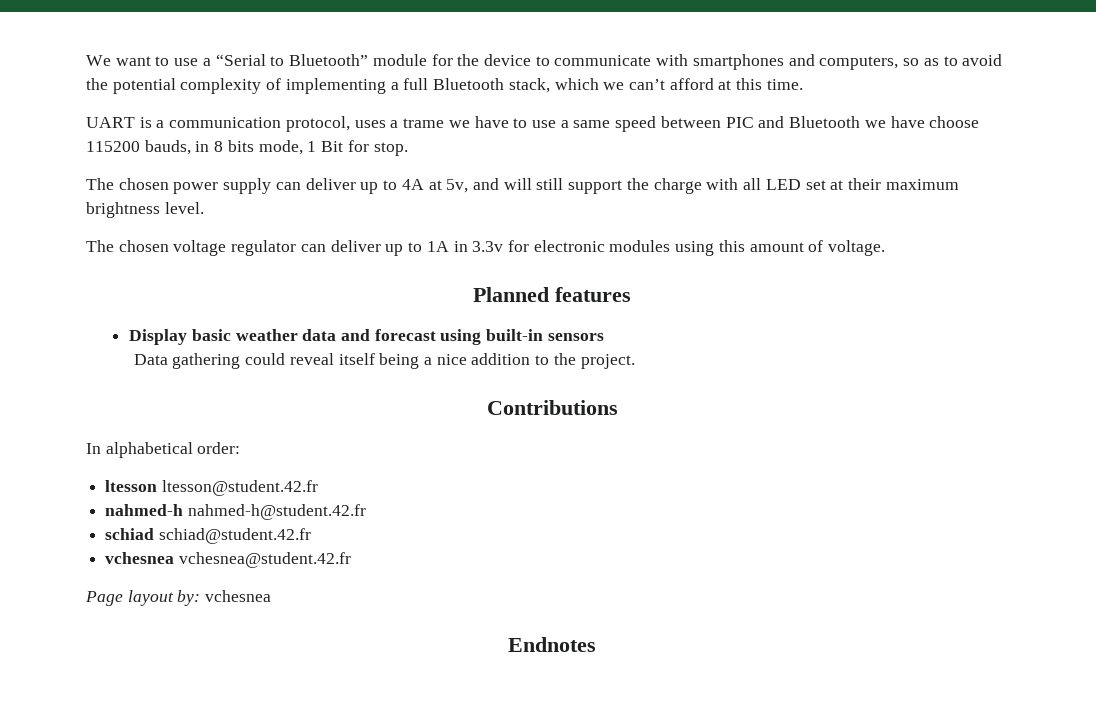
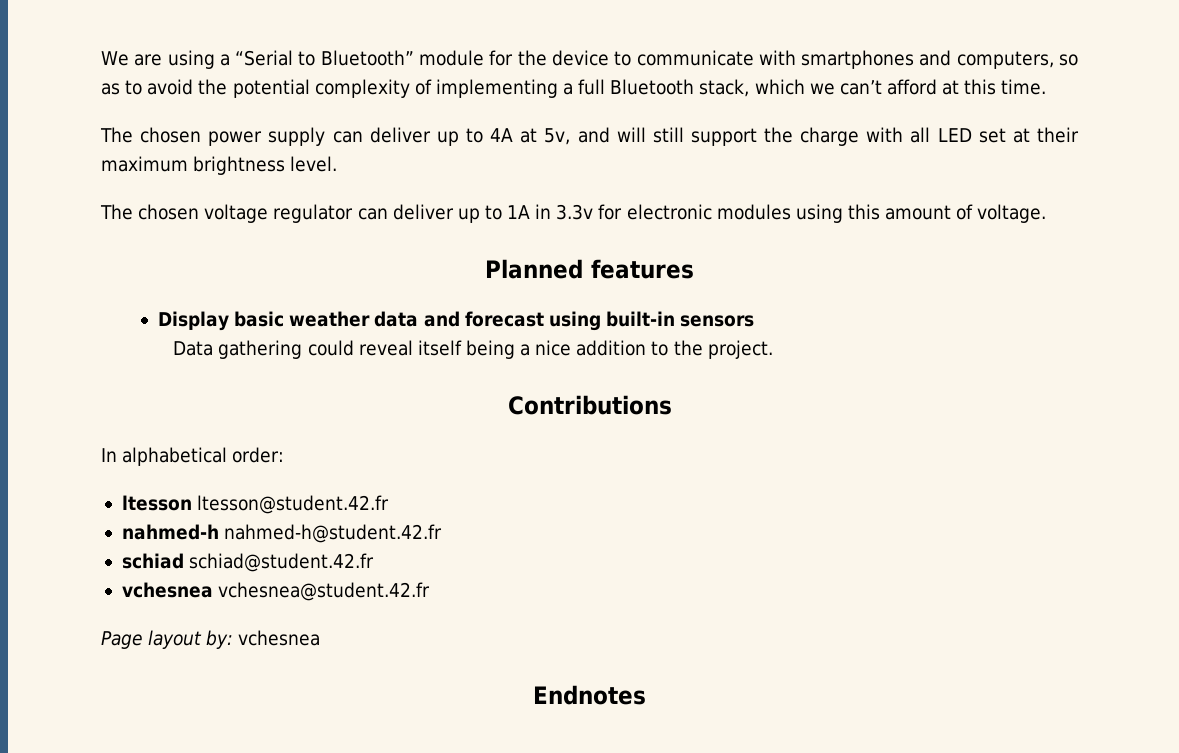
- We want to use a “Serial to Bluetooth” module for the device to communicate with smartphones and computers, so as to avoid the potential complexity of implementing a full Bluetooth stack, which we can’t afford at this time.
+ We are using a “Serial to Bluetooth” module for the device to communicate with smartphones and computers, so as to avoid the potential complexity of implementing a full Bluetooth stack, which we can’t afford at this time.
- UART is a communication protocol, uses a trame we have to use a same speed between PIC and Bluetooth we have choose 115200 bauds, in 8 bits mode, 1 Bit for stop.

